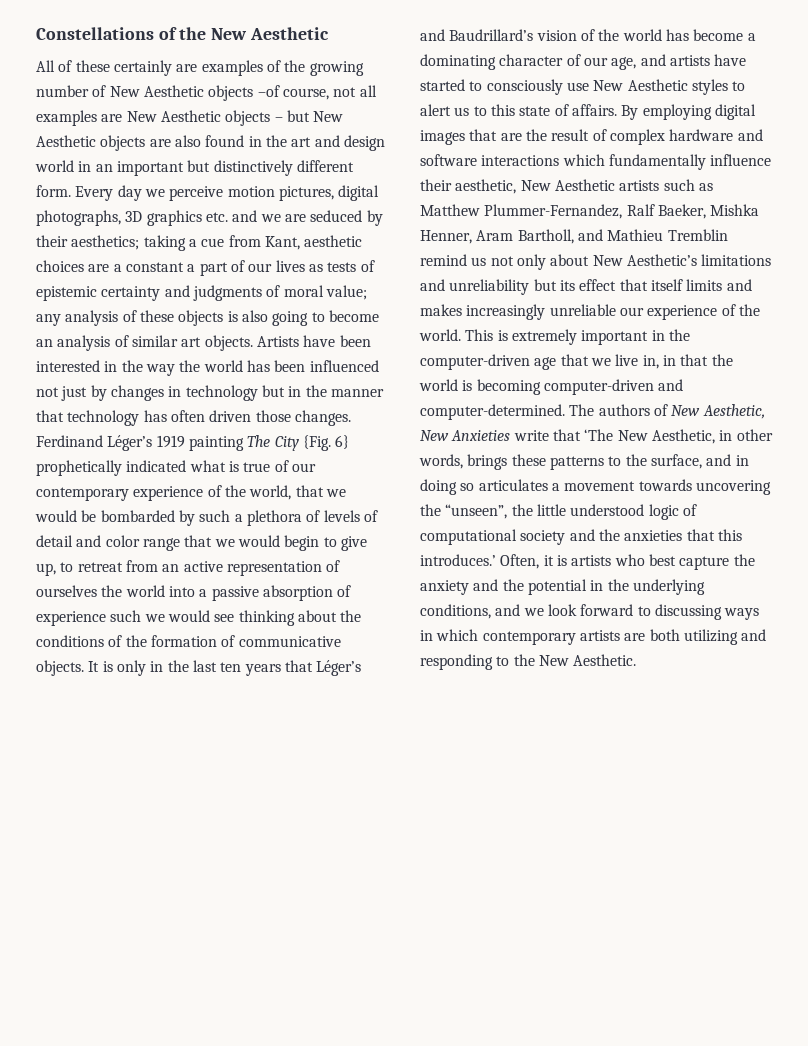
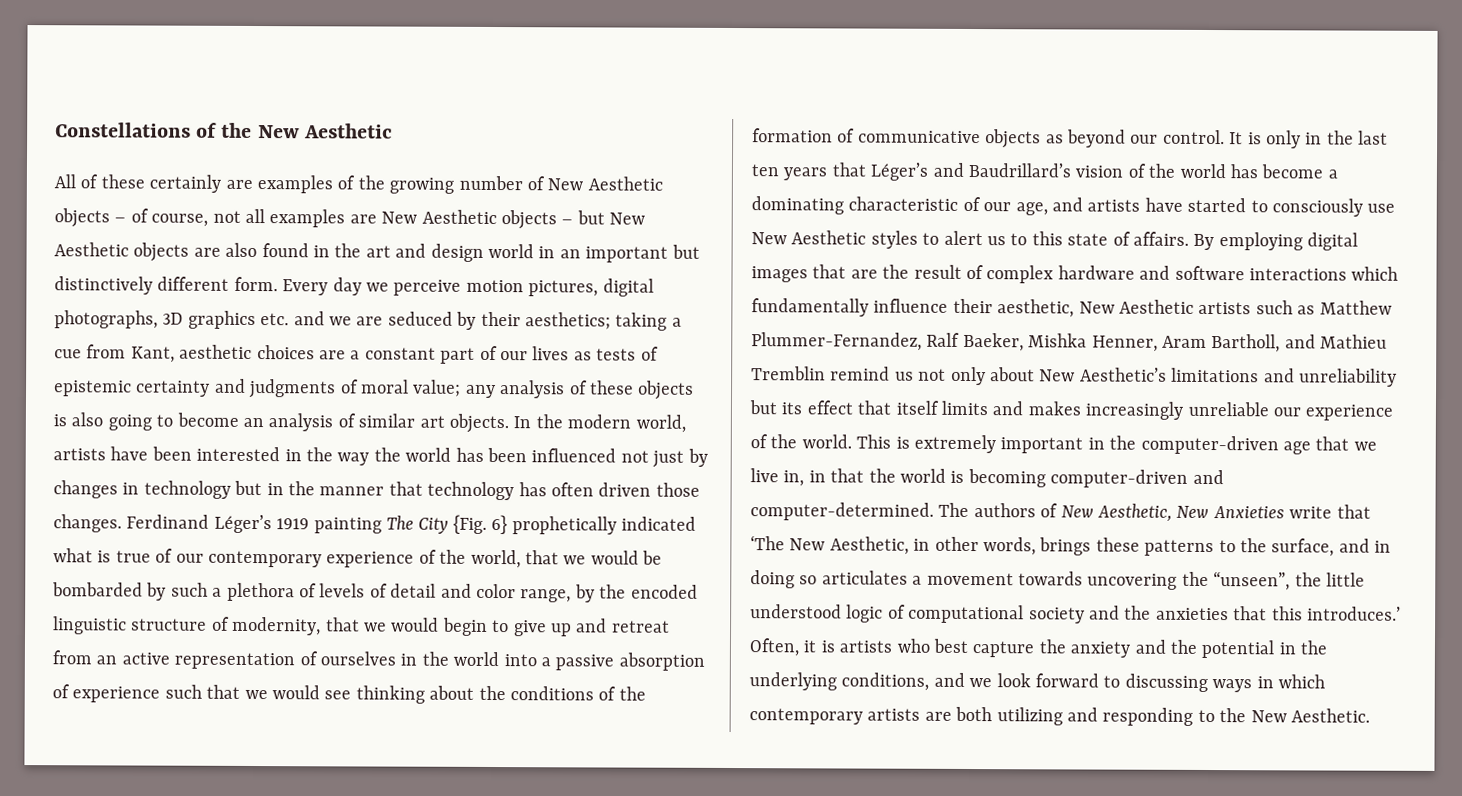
- All of these certainly are examples of the growing number of New Aesthetic objects –of course, not all examples are New Aesthetic objects – but New Aesthetic objects are also found in the art and design world in an important but distinctively different form.
+ All of these certainly are examples of the growing number of New Aesthetic objects – of course, not all examples are New Aesthetic objects – but New Aesthetic objects are also found in the art and design world in an important but distinctively different form.
- Every day we perceive motion pictures, digital photographs, 3D graphics etc. and we are seduced by their aesthetics; taking a cue from Kant, aesthetic choices are a constant a part of our lives as tests of epistemic certainty and judgments of moral value; any analysis of these objects is also going to become an analysis of similar art objects.
+ Every day we perceive motion pictures, digital photographs, 3D graphics etc. and we are seduced by their aesthetics; taking a cue from Kant, aesthetic choices are a constant part of our lives as tests of epistemic certainty and judgments of moral value; any analysis of these objects is also going to become an analysis of similar art objects.
- Artists have been interested in the way the world has been influenced not just by changes in technology but in the manner that technology has often driven those changes.
+ In the modern world, artists have been interested in the way the world has been influenced not just by changes in technology but in the manner that technology has often driven those changes.
- 6} prophetically indicated what is true of our contemporary experience of the world, that we would be bombarded by such a plethora of levels of detail and color range that we would begin to give up, to retreat from an active representation of ourselves the world into a passive absorption of experience such we would see thinking about the conditions of the formation of communicative objects.
+ 6} prophetically indicated what is true of our contemporary experience of the world, that we would be bombarded by such a plethora of levels of detail and color range, by the encoded linguistic structure of modernity, that we would begin to give up and retreat from an active representation of ourselves in the world into a passive absorption of experience such that we would see thinking about the conditions of the formation of communicative objects as beyond our control.
- It is only in the last ten years that Léger’s and Baudrillard’s vision of the world has become a dominating character of our age, and artists have started to consciously use New Aesthetic styles to alert us to this state of affairs.
+ It is only in the last ten years that Léger’s and Baudrillard’s vision of the world has become a dominating characteristic of our age, and artists have started to consciously use New Aesthetic styles to alert us to this state of affairs.

